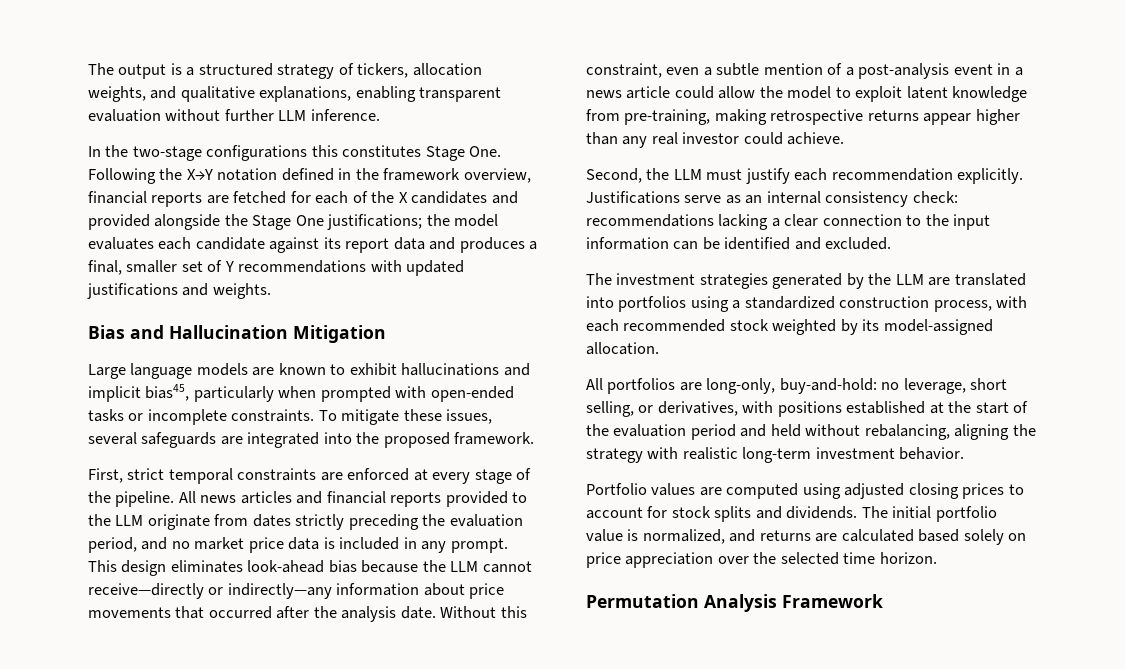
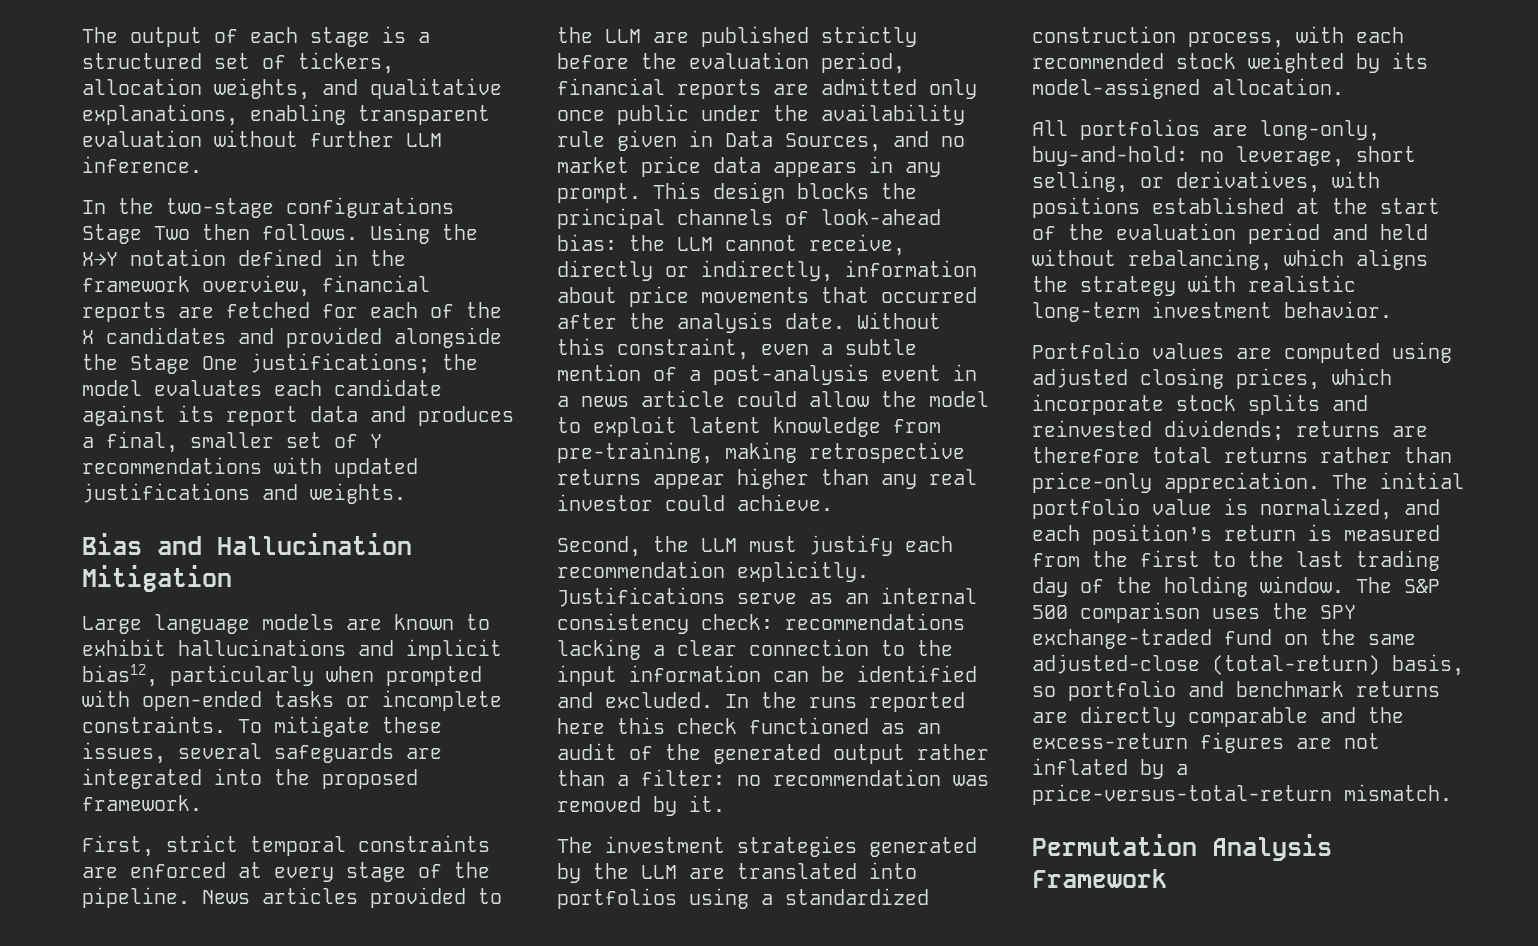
- The output is a structured strategy of tickers, allocation weights, and qualitative explanations, enabling transparent evaluation without further LLM inference.
+ The output of each stage is a structured set of tickers, allocation weights, and qualitative explanations, enabling transparent evaluation without further LLM inference.
- In the two-stage configurations this constitutes Stage One. Following the X→Y notation defined in the framework overview, financial reports are fetched for each of the X candidates and provided alongside the Stage One justifications; the model evaluates each candidate against its report data and produces a final, smaller set of Y recommendations with updated justifications and weights.
+ In the two-stage configurations Stage Two then follows. Using the X→Y notation defined in the framework overview, financial reports are fetched for each of the X candidates and provided alongside the Stage One justifications; the model evaluates each candidate against its report data and produces a final, smaller set of Y recommendations with updated justifications and weights.
- Large language models are known to exhibit hallucinations and implicit bias45, particularly when prompted with open-ended tasks or incomplete constraints.
+ Large language models are known to exhibit hallucinations and implicit bias12, particularly when prompted with open-ended tasks or incomplete constraints.
- All news articles and financial reports provided to the LLM originate from dates strictly preceding the evaluation period, and no market price data is included in any prompt.
+ News articles provided to the LLM are published strictly before the evaluation period, financial reports are admitted only once public under the availability rule given in Data Sources, and no market price data appears in any prompt.
- This design eliminates look-ahead bias because the LLM cannot receive—directly or indirectly—any information about price movements that occurred after the analysis date.
+ This design blocks the principal channels of look-ahead bias: the LLM cannot receive, directly or indirectly, information about price movements that occurred after the analysis date.
+ In the runs reported here this check functioned as an audit of the generated output rather than a filter: no recommendation was removed by it.
- All portfolios are long-only, buy-and-hold: no leverage, short selling, or derivatives, with positions established at the start of the evaluation period and held without rebalancing, aligning the strategy with realistic long-term investment behavior.
+ All portfolios are long-only, buy-and-hold: no leverage, short selling, or derivatives, with positions established at the start of the evaluation period and held without rebalancing, which aligns the strategy with realistic long-term investment behavior.
- Portfolio values are computed using adjusted closing prices to account for stock splits and dividends.
+ Portfolio values are computed using adjusted closing prices, which incorporate stock splits and reinvested dividends; returns are therefore total returns rather than price-only appreciation.
- The initial portfolio value is normalized, and returns are calculated based solely on price appreciation over the selected time horizon.
+ The initial portfolio value is normalized, and each position’s return is measured from the first to the last trading day of the holding window. The S&P 500 comparison uses the SPY exchange-traded fund on the same adjusted-close (total-return) basis, so portfolio and benchmark returns are directly comparable and the excess-return figures are not inflated by a price-versus-total-return mismatch.

